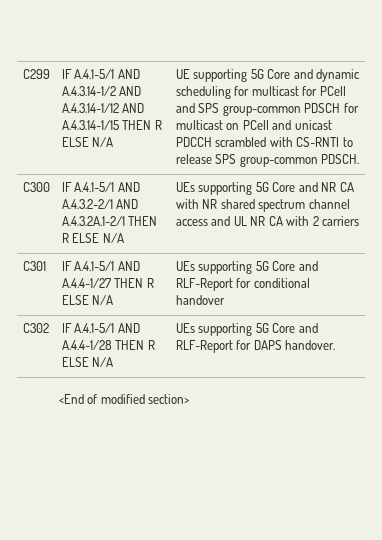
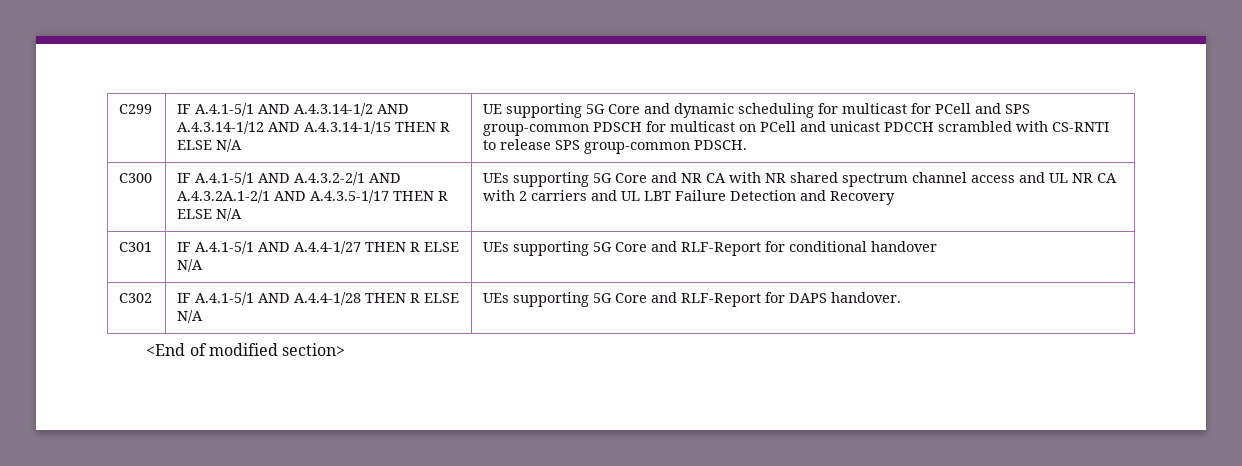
- C300 | IF A.4.1-5/1 AND A.4.3.2-2/1 AND A.4.3.2A.1-2/1 THEN R ELSE N/A | UEs supporting 5G Core and NR CA with NR shared spectrum channel access and UL NR CA with 2 carriers
+ C300 | IF A.4.1-5/1 AND A.4.3.2-2/1 AND A.4.3.2A.1-2/1 AND A.4.3.5-1/17 THEN R ELSE N/A | UEs supporting 5G Core and NR CA with NR shared spectrum channel access and UL NR CA with 2 carriers and UL LBT Failure Detection and Recovery

